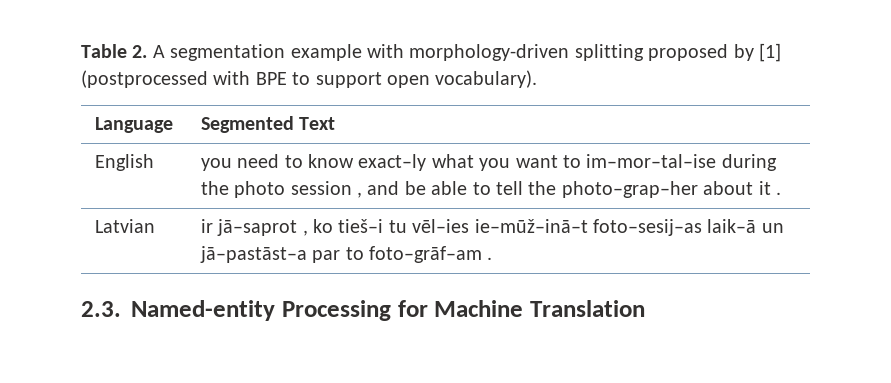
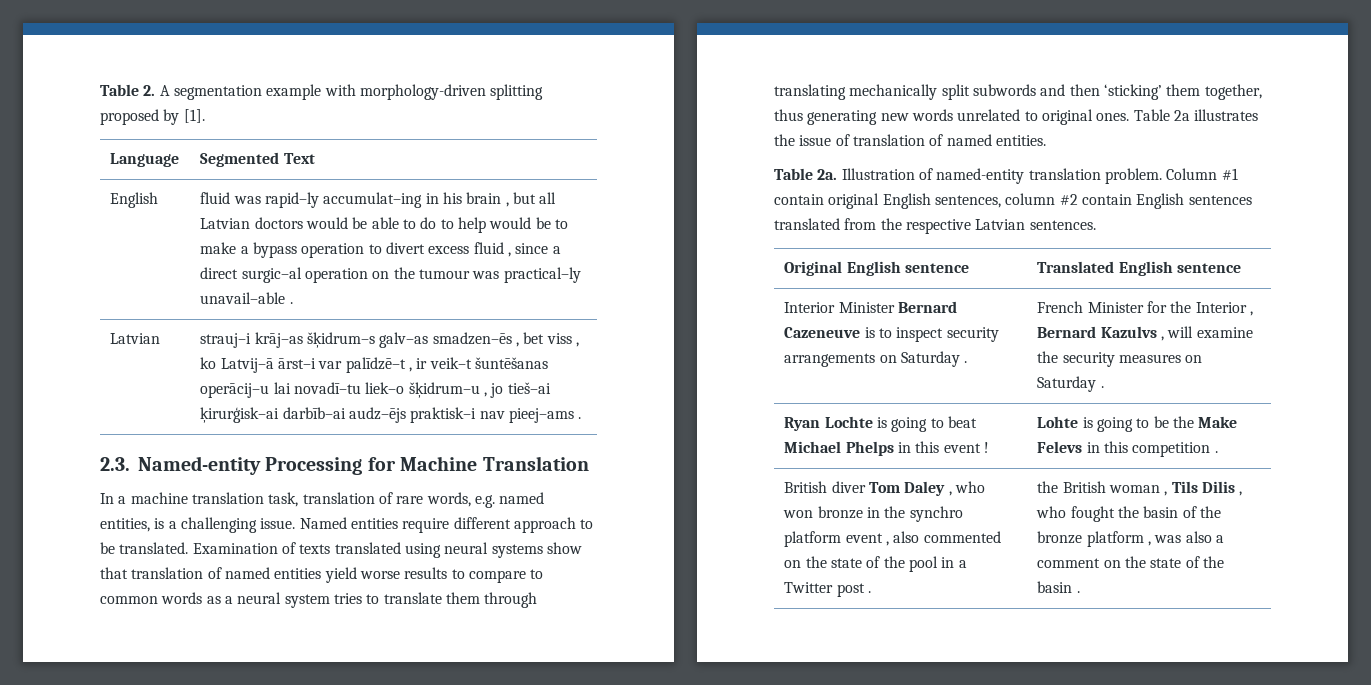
- Table 2. A segmentation example with morphology-driven splitting proposed by [1] (postprocessed with BPE to support open vocabulary).
+ Table 2. A segmentation example with morphology-driven splitting proposed by [1].
  Language | Segmented Text
- English | you need to know exact–ly what you want to im–mor–tal–ise during the photo session , and be able to tell the photo–grap–her about it .
- Latvian | ir jā–saprot , ko tieš–i tu vēl–ies ie–mūž–inā–t foto–sesij–as laik–ā un jā–pastāst–a par to foto–grāf–am .
+ English | fluid was rapid–ly accumulat–ing in his brain , but all Latvian doctors would be able to do to help would be to make a bypass operation to divert excess fluid , since a direct surgic–al operation on the tumour was practical–ly unavail–able .
+ Latvian | strauj–i krāj–as šķidrum–s galv–as smadzen–ēs , bet viss , ko Latvij–ā ārst–i var palīdzē–t , ir veik–t šuntēšanas operācij–u lai novadī–tu liek–o šķidrum–u , jo tieš–ai ķirurģisk–ai darbīb–ai audz–ējs praktisk–i nav pieej–ams .
+ In a machine translation task, translation of rare words, e.g. named entities, is a challenging issue. Named entities require different approach to be translated. Examination of texts translated using neural systems show that translation of named entities yield worse results to compare to common words as a neural system tries to translate them through translating mechanically split subwords and then ‘sticking’ them together, thus generating new words unrelated to original ones. Table 2a illustrates the issue of translation of named entities.
+ Table 2a. Illustration of named-entity translation problem. Column #1 contain original English sentences, column #2 contain English sentences translated from the respective Latvian sentences.
+ Original English sentence | Translated English sentence
+ Interior Minister Bernard Cazeneuve is to inspect security arrangements on Saturday . | French Minister for the Interior , Bernard Kazulvs , will examine the security measures on Saturday .
+ Ryan Lochte is going to beat Michael Phelps in this event ! | Lohte is going to be the Make Felevs in this competition .
+ British diver Tom Daley , who won bronze in the synchro platform event , also commented on the state of the pool in a Twitter post . | the British woman , Tils Dilis , who fought the basin of the bronze platform , was also a comment on the state of the basin .

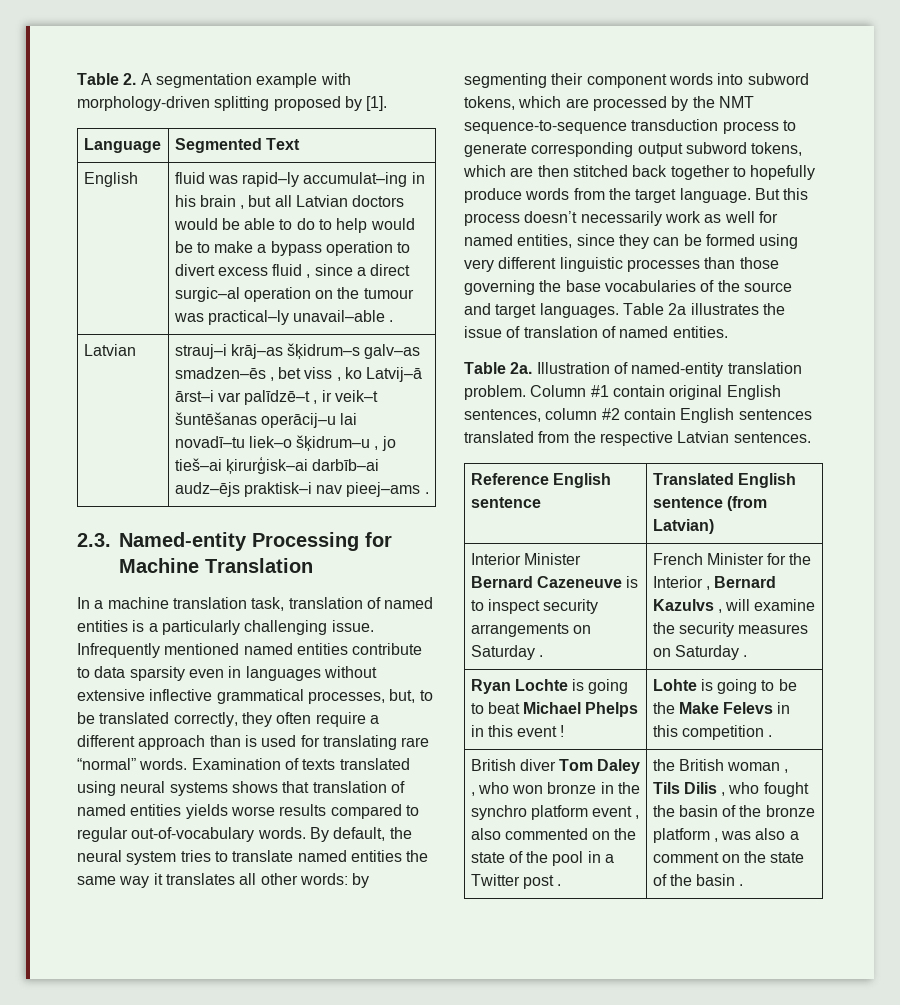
- In a machine translation task, translation of rare words, e.g. named entities, is a challenging issue.
+ In a machine translation task, translation of named entities is a particularly challenging issue.
- Named entities require different approach to be translated.
+ Infrequently mentioned named entities contribute to data sparsity even in languages without extensive inflective grammatical processes, but, to be translated correctly, they often require a different approach than is used for translating rare “normal” words.
- Examination of texts translated using neural systems show that translation of named entities yield worse results to compare to common words as a neural system tries to translate them through translating mechanically split subwords and then ‘sticking’ them together, thus generating new words unrelated to original ones.
+ Examination of texts translated using neural systems shows that translation of named entities yields worse results compared to regular out-of-vocabulary words. By default, the neural system tries to translate named entities the same way it translates all other words: by segmenting their component words into subword tokens, which are processed by the NMT sequence-to-sequence transduction process to generate corresponding output subword tokens, which are then stitched back together to hopefully produce words from the target language. But this process doesn’t necessarily work as well for named entities, since they can be formed using very different linguistic processes than those governing the base vocabularies of the source and target languages.
- Original English sentence | Translated English sentence
+ Reference English sentence | Translated English sentence (from Latvian)

